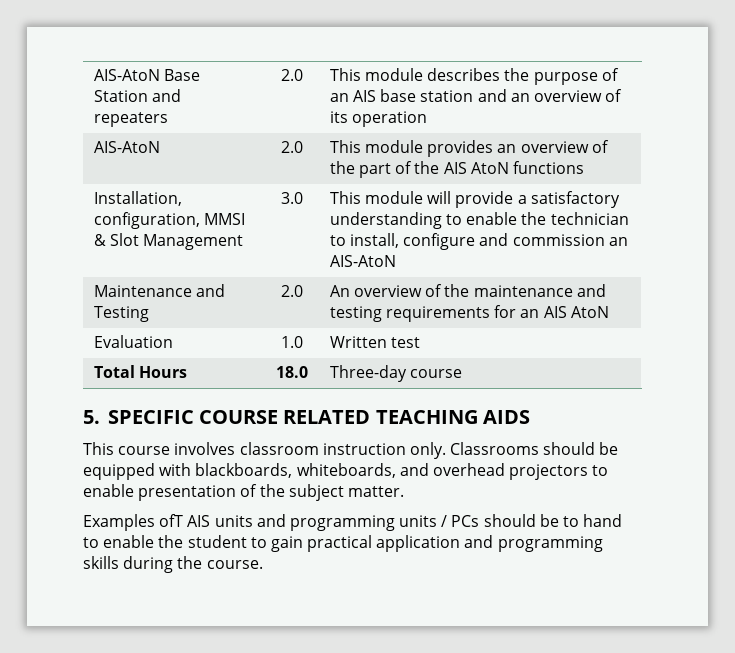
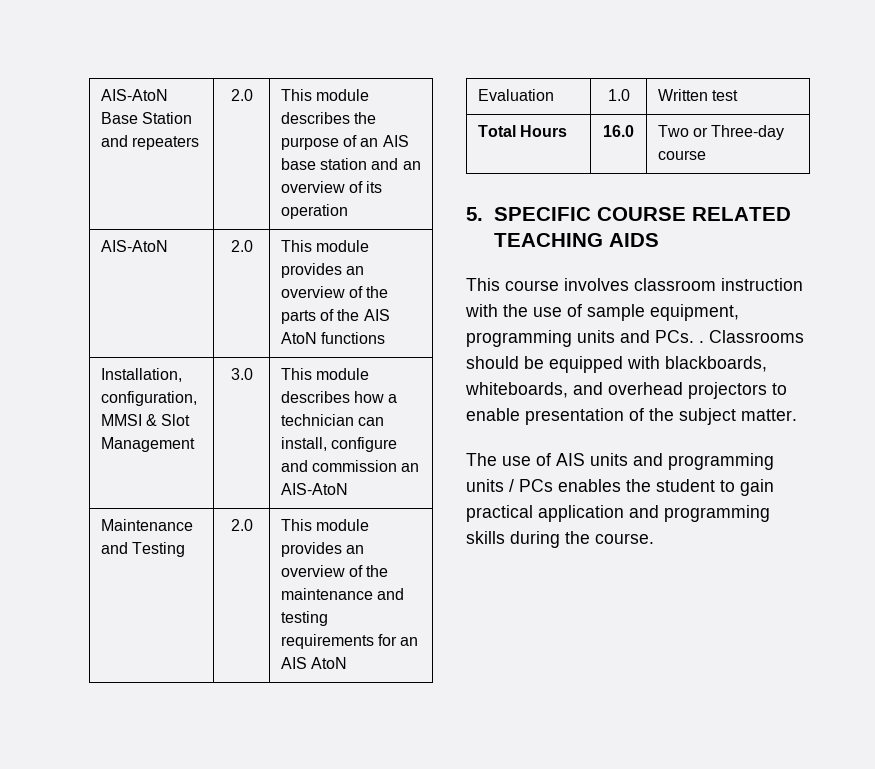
- AIS-AtoN | 2.0 | This module provides an overview of the part of the AIS AtoN functions
+ AIS-AtoN | 2.0 | This module provides an overview of the parts of the AIS AtoN functions
- Installation, configuration, MMSI & Slot Management | 3.0 | This module will provide a satisfactory understanding to enable the technician to install, configure and commission an AIS-AtoN
+ Installation, configuration, MMSI & Slot Management | 3.0 | This module describes how a technician can install, configure and commission an AIS-AtoN
- Maintenance and Testing | 2.0 | An overview of the maintenance and testing requirements for an AIS AtoN
+ Maintenance and Testing | 2.0 | This module provides an overview of the maintenance and testing requirements for an AIS AtoN
- Total Hours | 18.0 | Three-day course
+ Total Hours | 16.0 | Two or Three-day course
- This course involves classroom instruction only.
+ This course involves classroom instruction with the use of sample equipment, programming units and PCs. .
- Examples ofT AIS units and programming units / PCs should be to hand to enable the student to gain practical application and programming skills during the course.
+ The use of AIS units and programming units / PCs enables the student to gain practical application and programming skills during the course.

